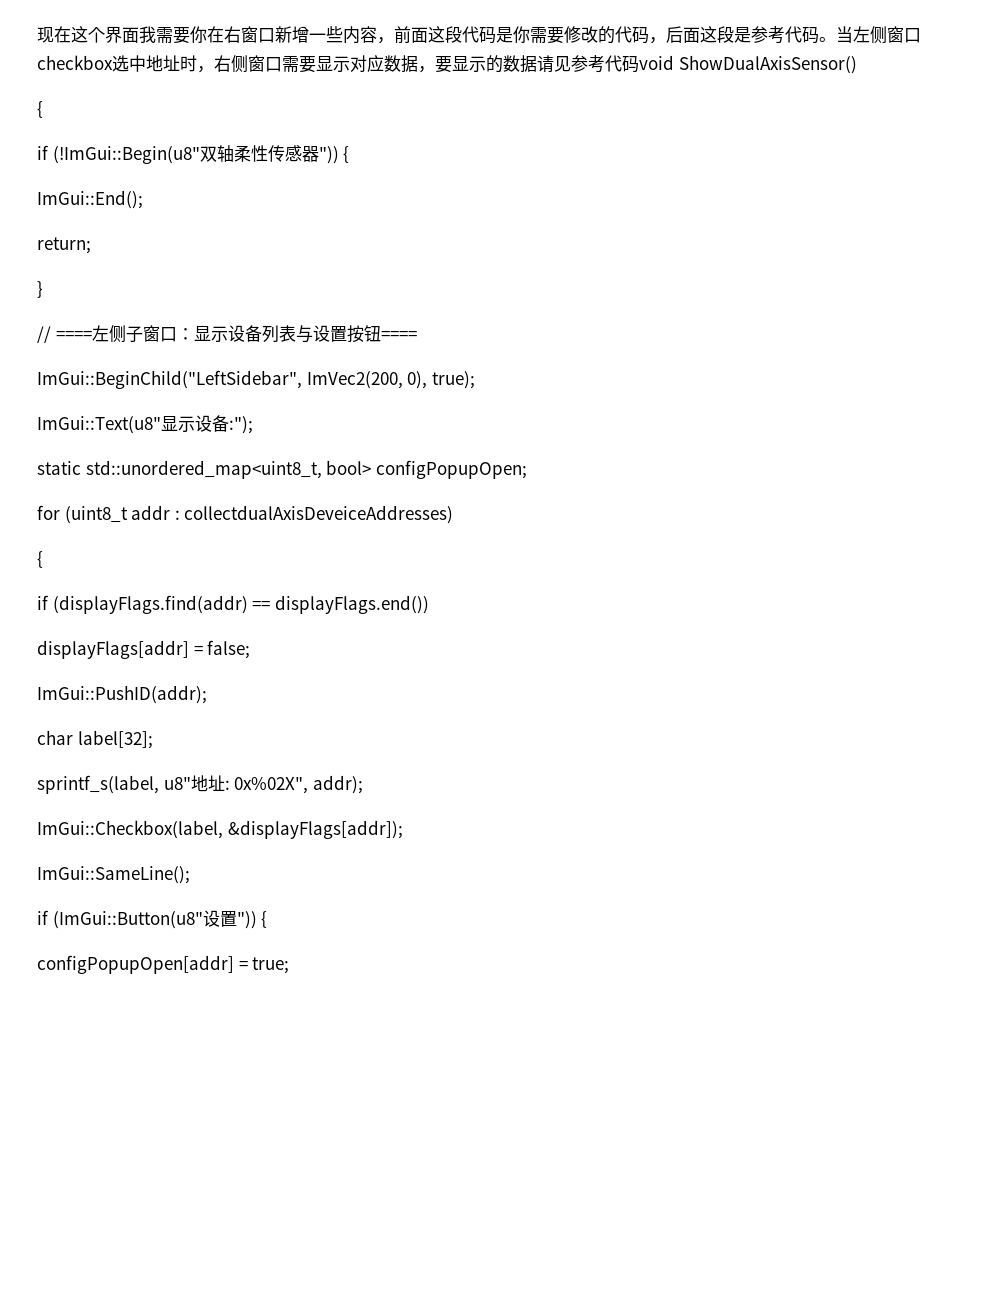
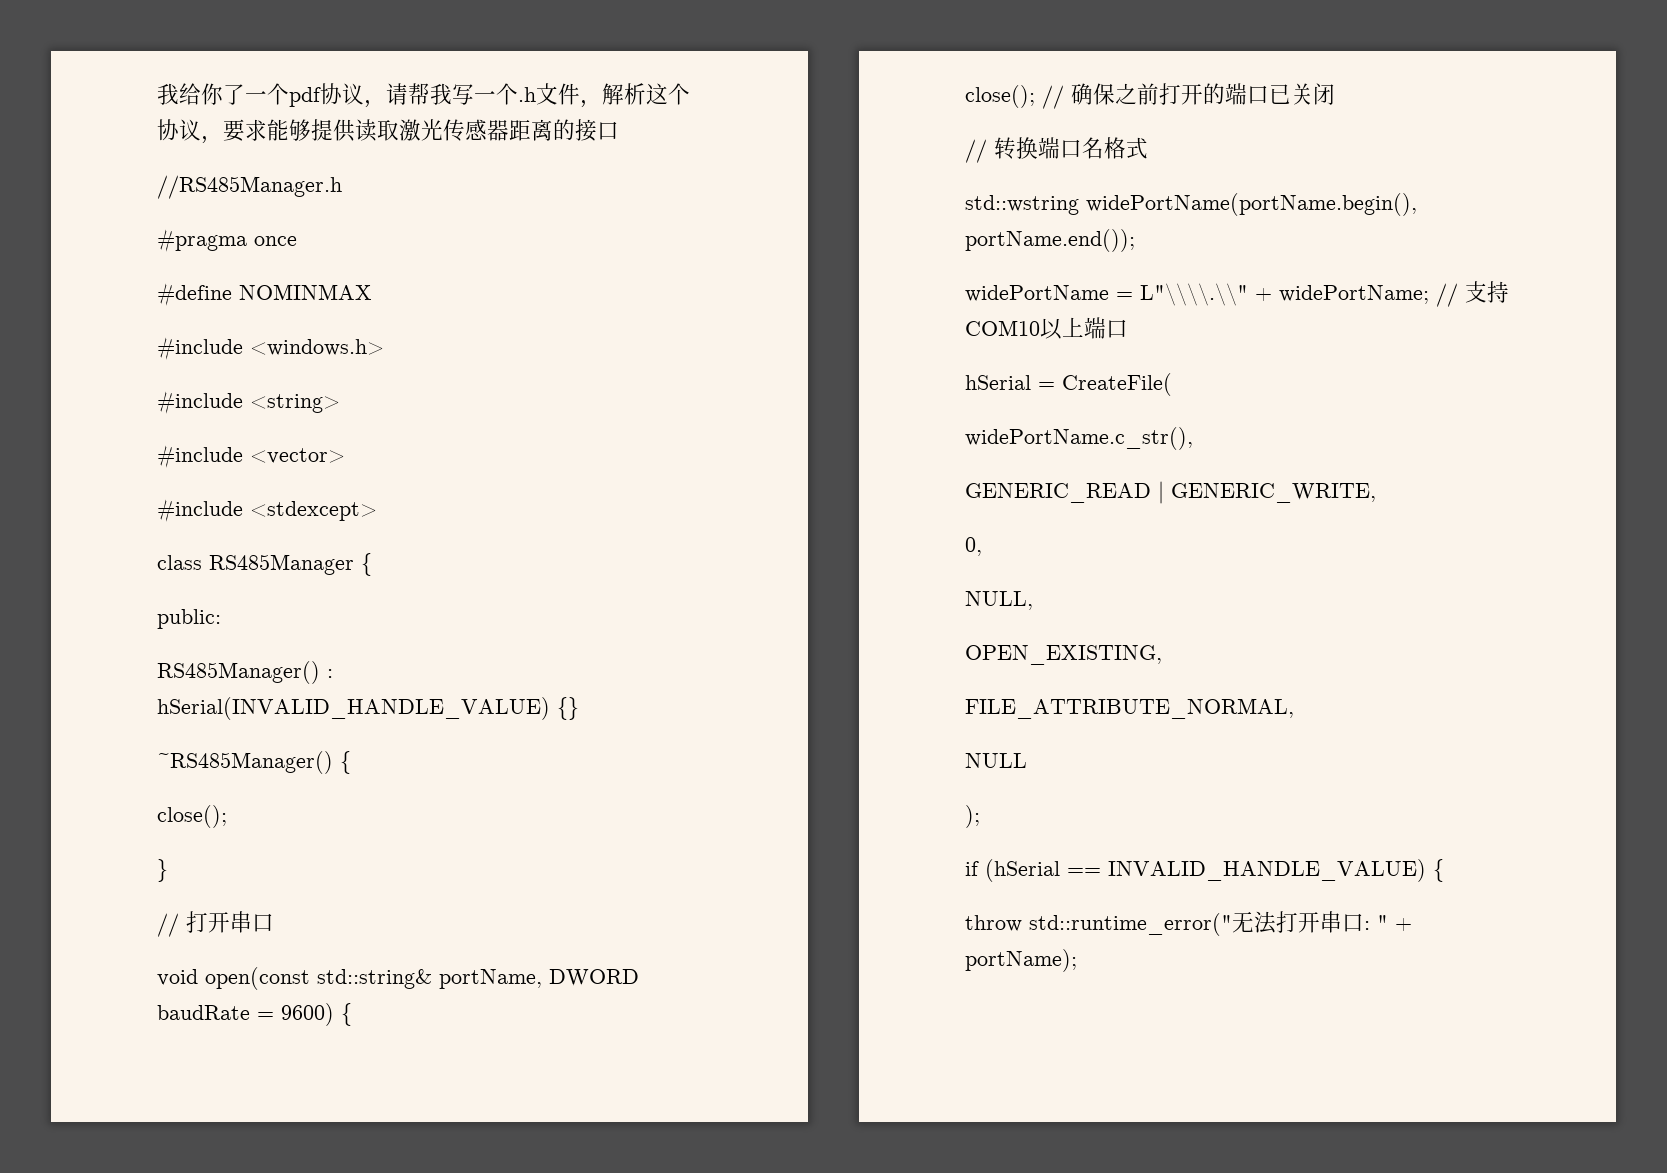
- 现在这个界面我需要你在右窗口新增一些内容，前面这段代码是你需要修改的代码，后面这段是参考代码。当左侧窗口checkbox选中地址时，右侧窗口需要显示对应数据，要显示的数据请见参考代码void ShowDualAxisSensor()
- {
- if (!ImGui::Begin(u8"双轴柔性传感器")) {
- ImGui::End();
- return;
+ 我给你了一个pdf协议，请帮我写一个.h文件，解析这个协议，要求能够提供读取激光传感器距离的接口
+ //RS485Manager.h
+ #pragma once
+ #define NOMINMAX
+ #include <windows.h>
+ #include <string>
+ #include <vector>
+ #include <stdexcept>
+ class RS485Manager {
+ public:
+ RS485Manager() : hSerial(INVALID_HANDLE_VALUE) {}
+ ~RS485Manager() {
+ close();
  }
- // ====左侧子窗口：显示设备列表与设置按钮====
- ImGui::BeginChild("LeftSidebar", ImVec2(200, 0), true);
- ImGui::Text(u8"显示设备:");
- static std::unordered_map<uint8_t, bool> configPopupOpen;
- for (uint8_t addr : collectdualAxisDeveiceAddresses)
- {
- if (displayFlags.find(addr) == displayFlags.end())
- displayFlags[addr] = false;
- ImGui::PushID(addr);
- char label[32];
- sprintf_s(label, u8"地址: 0x%02X", addr);
- ImGui::Checkbox(label, &displayFlags[addr]);
- ImGui::SameLine();
- if (ImGui::Button(u8"设置")) {
- configPopupOpen[addr] = true;
+ // 打开串口
+ void open(const std::string& portName, DWORD baudRate = 9600) {
+ close(); // 确保之前打开的端口已关闭
+ // 转换端口名格式
+ std::wstring widePortName(portName.begin(), portName.end());
+ widePortName = L"\\\\.\\" + widePortName; // 支持COM10以上端口
+ hSerial = CreateFile(
+ widePortName.c_str(),
+ GENERIC_READ | GENERIC_WRITE,
+ 0,
+ NULL,
+ OPEN_EXISTING,
+ FILE_ATTRIBUTE_NORMAL,
+ NULL
+ );
+ if (hSerial == INVALID_HANDLE_VALUE) {
+ throw std::runtime_error("无法打开串口: " + portName);

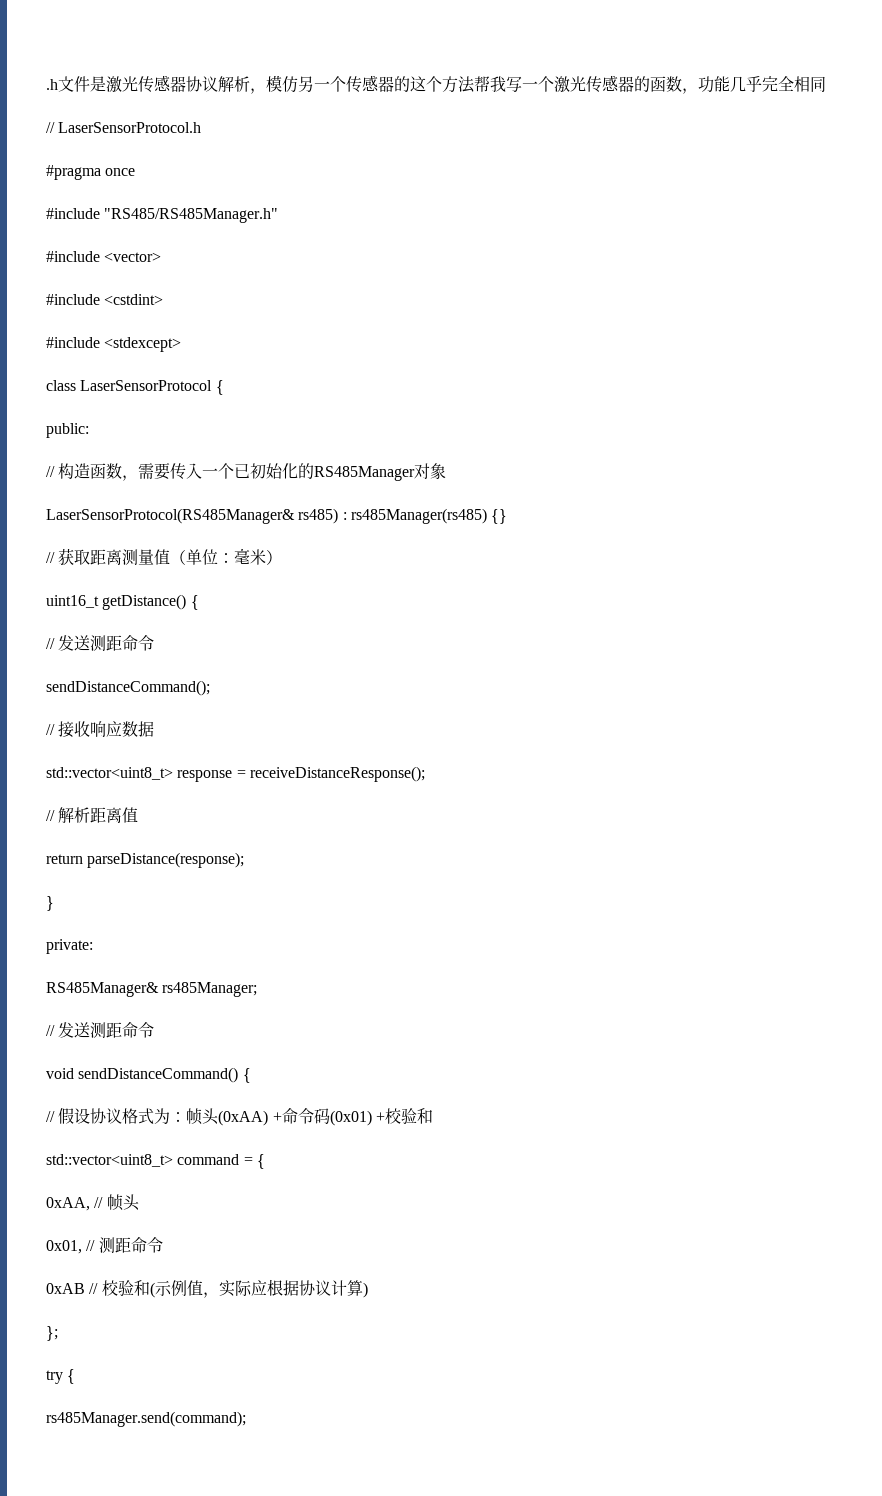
- 我给你了一个pdf协议，请帮我写一个.h文件，解析这个协议，要求能够提供读取激光传感器距离的接口
- //RS485Manager.h
+ .h文件是激光传感器协议解析，模仿另一个传感器的这个方法帮我写一个激光传感器的函数，功能几乎完全相同
+ // LaserSensorProtocol.h
- #define NOMINMAX
- #include <windows.h>
- #include <string>
+ #include "RS485/RS485Manager.h"
+ #include <cstdint>
- class RS485Manager {
+ class LaserSensorProtocol {
- RS485Manager() : hSerial(INVALID_HANDLE_VALUE) {}
- ~RS485Manager() {
- close();
+ // 构造函数，需要传入一个已初始化的RS485Manager对象
+ LaserSensorProtocol(RS485Manager& rs485) : rs485Manager(rs485) {}
+ // 获取距离测量值（单位：毫米）
+ uint16_t getDistance() {
+ // 发送测距命令
+ sendDistanceCommand();
+ // 接收响应数据
+ std::vector<uint8_t> response = receiveDistanceResponse();
+ // 解析距离值
+ return parseDistance(response);
  }
- // 打开串口
- void open(const std::string& portName, DWORD baudRate = 9600) {
- close(); // 确保之前打开的端口已关闭
- // 转换端口名格式
- std::wstring widePortName(portName.begin(), portName.end());
- widePortName = L"\\\\.\\" + widePortName; // 支持COM10以上端口
- hSerial = CreateFile(
- widePortName.c_str(),
- GENERIC_READ | GENERIC_WRITE,
- 0,
- NULL,
- OPEN_EXISTING,
- FILE_ATTRIBUTE_NORMAL,
- NULL
- );
- if (hSerial == INVALID_HANDLE_VALUE) {
- throw std::runtime_error("无法打开串口: " + portName);
+ private:
+ RS485Manager& rs485Manager;
+ // 发送测距命令
+ void sendDistanceCommand() {
+ // 假设协议格式为：帧头(0xAA) +命令码(0x01) +校验和
+ std::vector<uint8_t> command = {
+ 0xAA, // 帧头
+ 0x01, // 测距命令
+ 0xAB // 校验和(示例值，实际应根据协议计算)
+ };
+ try {
+ rs485Manager.send(command);

